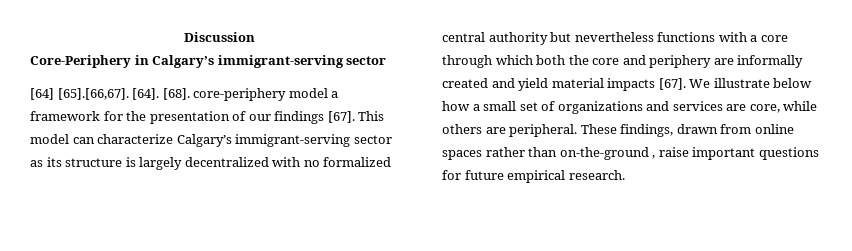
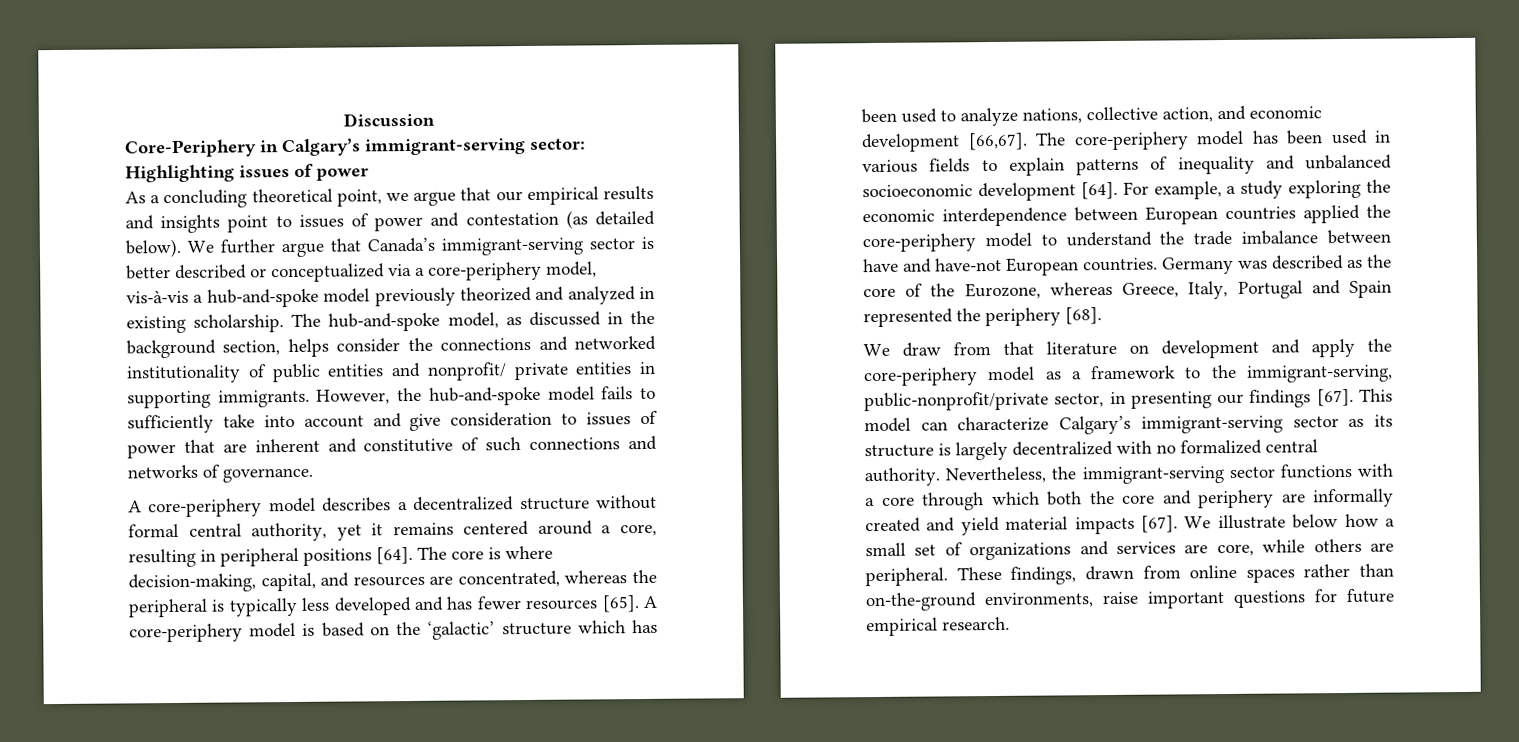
- Core-Periphery in Calgary’s immigrant-serving sector
- [64] [65].[66,67]. [64]. [68]. core-periphery model a framework for the presentation of our findings [67].
+ Core-Periphery in Calgary’s immigrant-serving sector: Highlighting issues of power
+ As a concluding theoretical point, we argue that our empirical results and insights point to issues of power and contestation (as detailed below). We further argue that Canada’s immigrant-serving sector is better described or conceptualized via a core-periphery model, vis-à-vis a hub-and-spoke model previously theorized and analyzed in existing scholarship. The hub-and-spoke model, as discussed in the background section, helps consider the connections and networked institutionality of public entities and nonprofit/ private entities in supporting immigrants. However, the hub-and-spoke model fails to sufficiently take into account and give consideration to issues of power that are inherent and constitutive of such connections and networks of governance.
+ A core-periphery model describes a decentralized structure without formal central authority, yet it remains centered around a core, resulting in peripheral positions [64]. The core is where decision-making, capital, and resources are concentrated, whereas the peripheral is typically less developed and has fewer resources [65]. A core-periphery model is based on the ‘galactic’ structure which has been used to analyze nations, collective action, and economic development [66,67]. The core-periphery model has been used in various fields to explain patterns of inequality and unbalanced socioeconomic development [64]. For example, a study exploring the economic interdependence between European countries applied the core-periphery model to understand the trade imbalance between have and have-not European countries. Germany was described as the core of the Eurozone, whereas Greece, Italy, Portugal and Spain represented the periphery [68].
+ We draw from that literature on development and apply the core-periphery model as a framework to the immigrant-serving, public-nonprofit/private sector, in presenting our findings [67].
- This model can characterize Calgary’s immigrant-serving sector as its structure is largely decentralized with no formalized central authority but nevertheless functions with a core through which both the core and periphery are informally created and yield material impacts [67].
+ This model can characterize Calgary’s immigrant-serving sector as its structure is largely decentralized with no formalized central authority. Nevertheless, the immigrant-serving sector functions with a core through which both the core and periphery are informally created and yield material impacts [67].
- These findings, drawn from online spaces rather than on-the-ground , raise important questions for future empirical research.
+ These findings, drawn from online spaces rather than on-the-ground environments, raise important questions for future empirical research.

